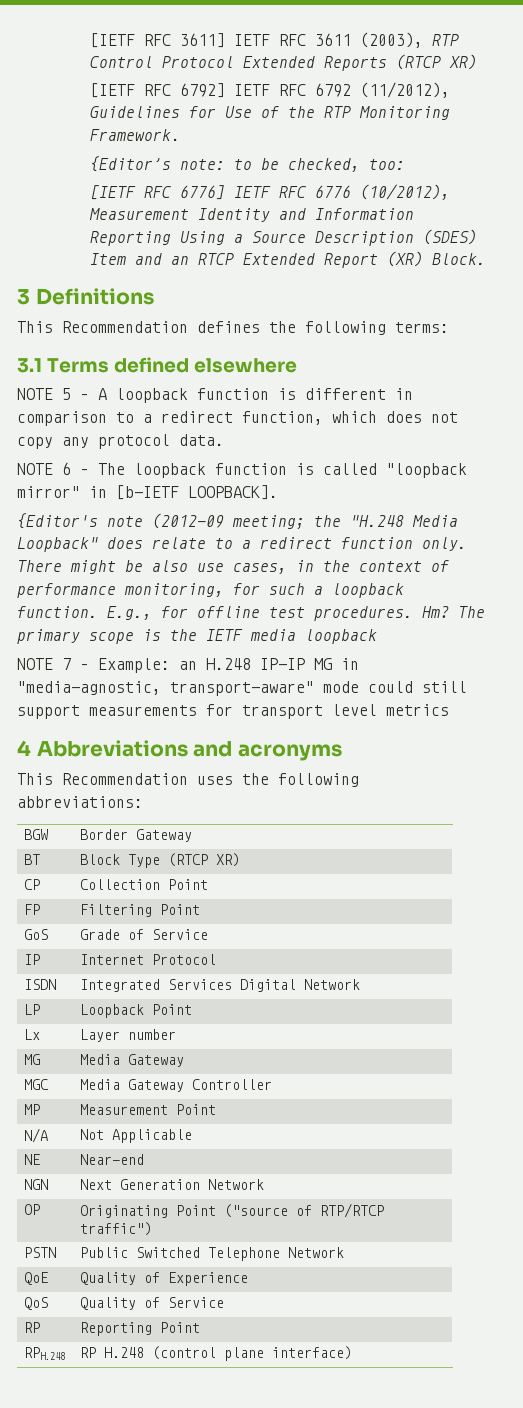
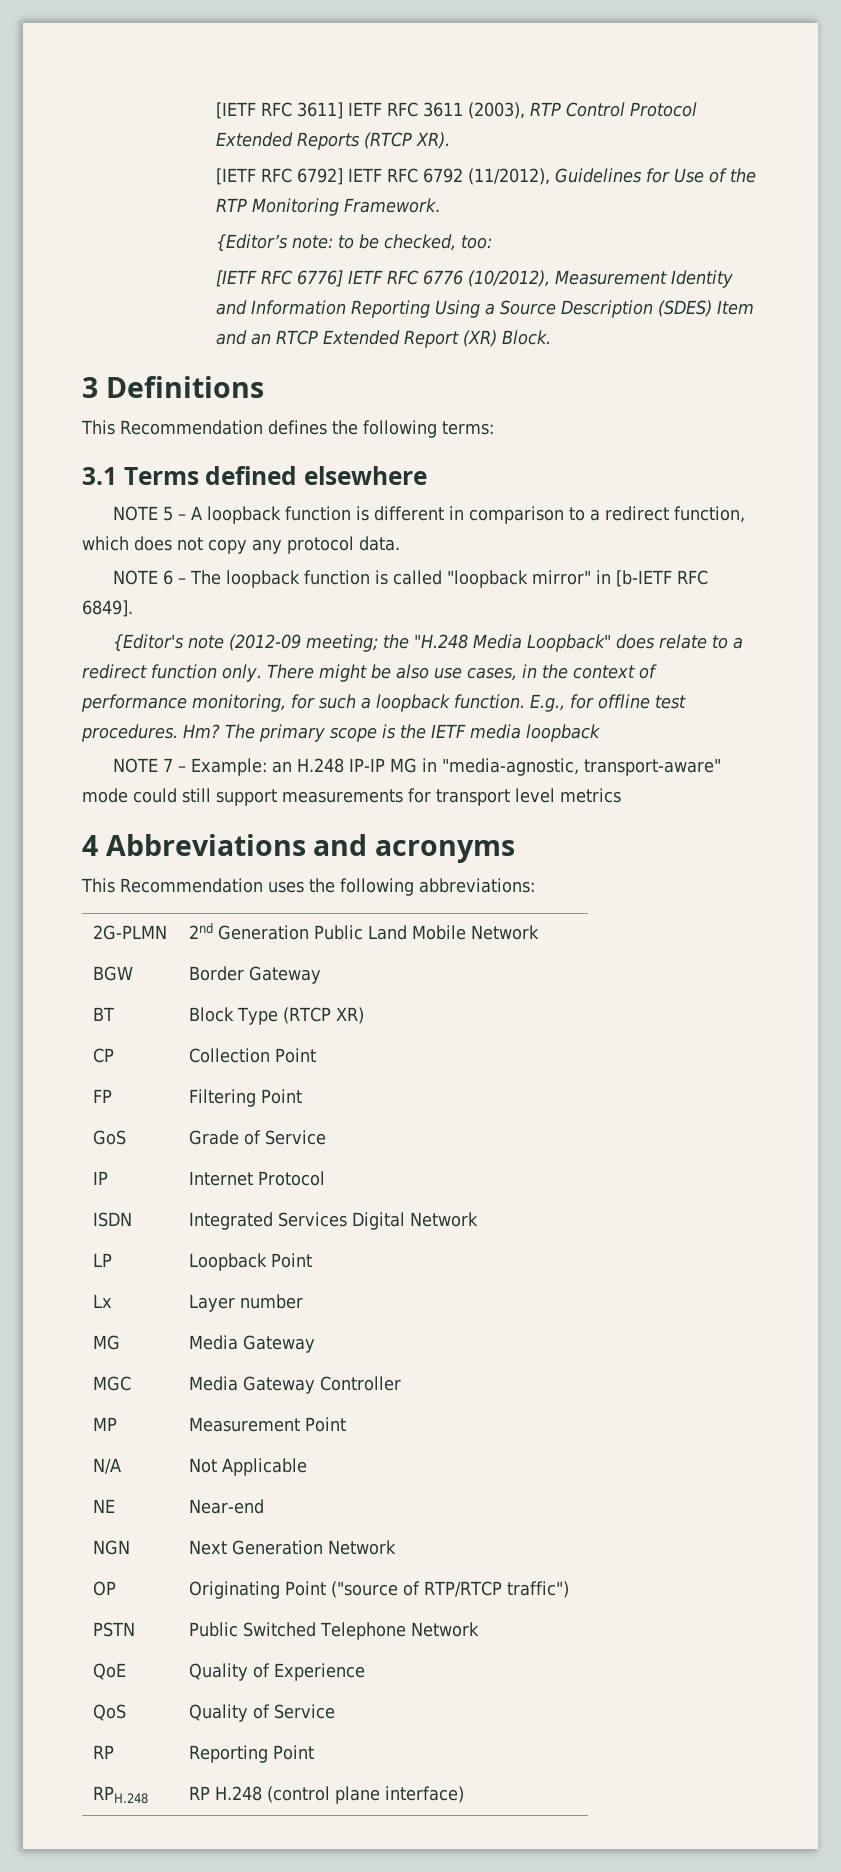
- [IETF RFC 3611] IETF RFC 3611 (2003), RTP Control Protocol Extended Reports (RTCP XR)
+ [IETF RFC 3611] IETF RFC 3611 (2003), RTP Control Protocol Extended Reports (RTCP XR).
- NOTE 6 – The loopback function is called "loopback mirror" in [b-IETF LOOPBACK].
+ NOTE 6 – The loopback function is called "loopback mirror" in [b-IETF RFC 6849].
+ 2G-PLMN | 2nd Generation Public Land Mobile Network

